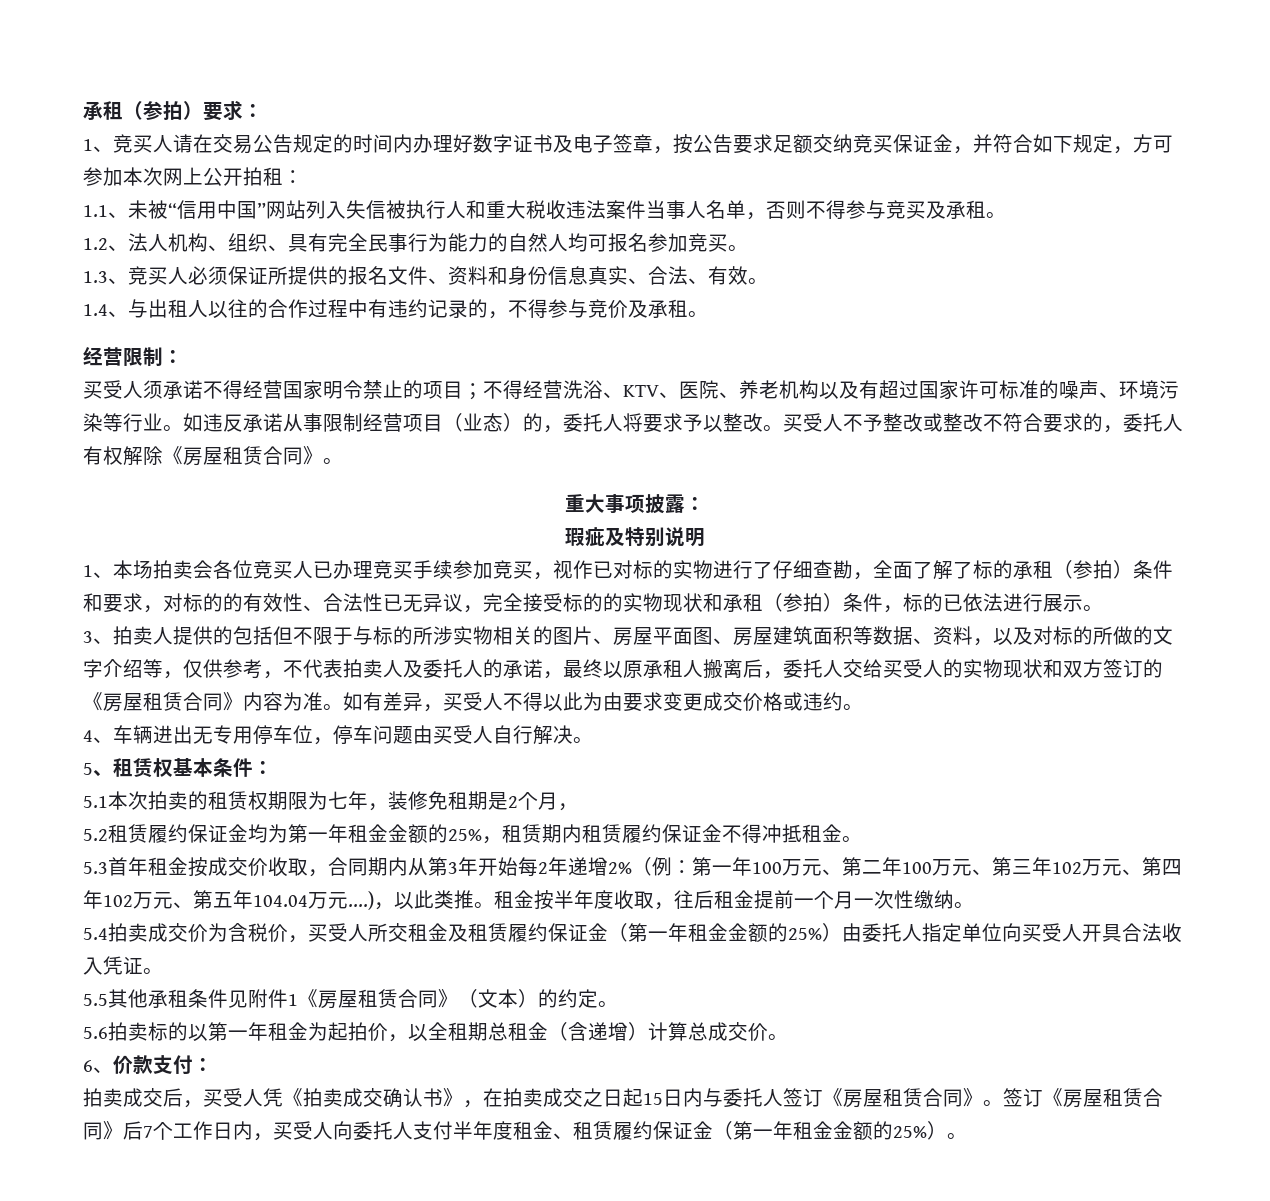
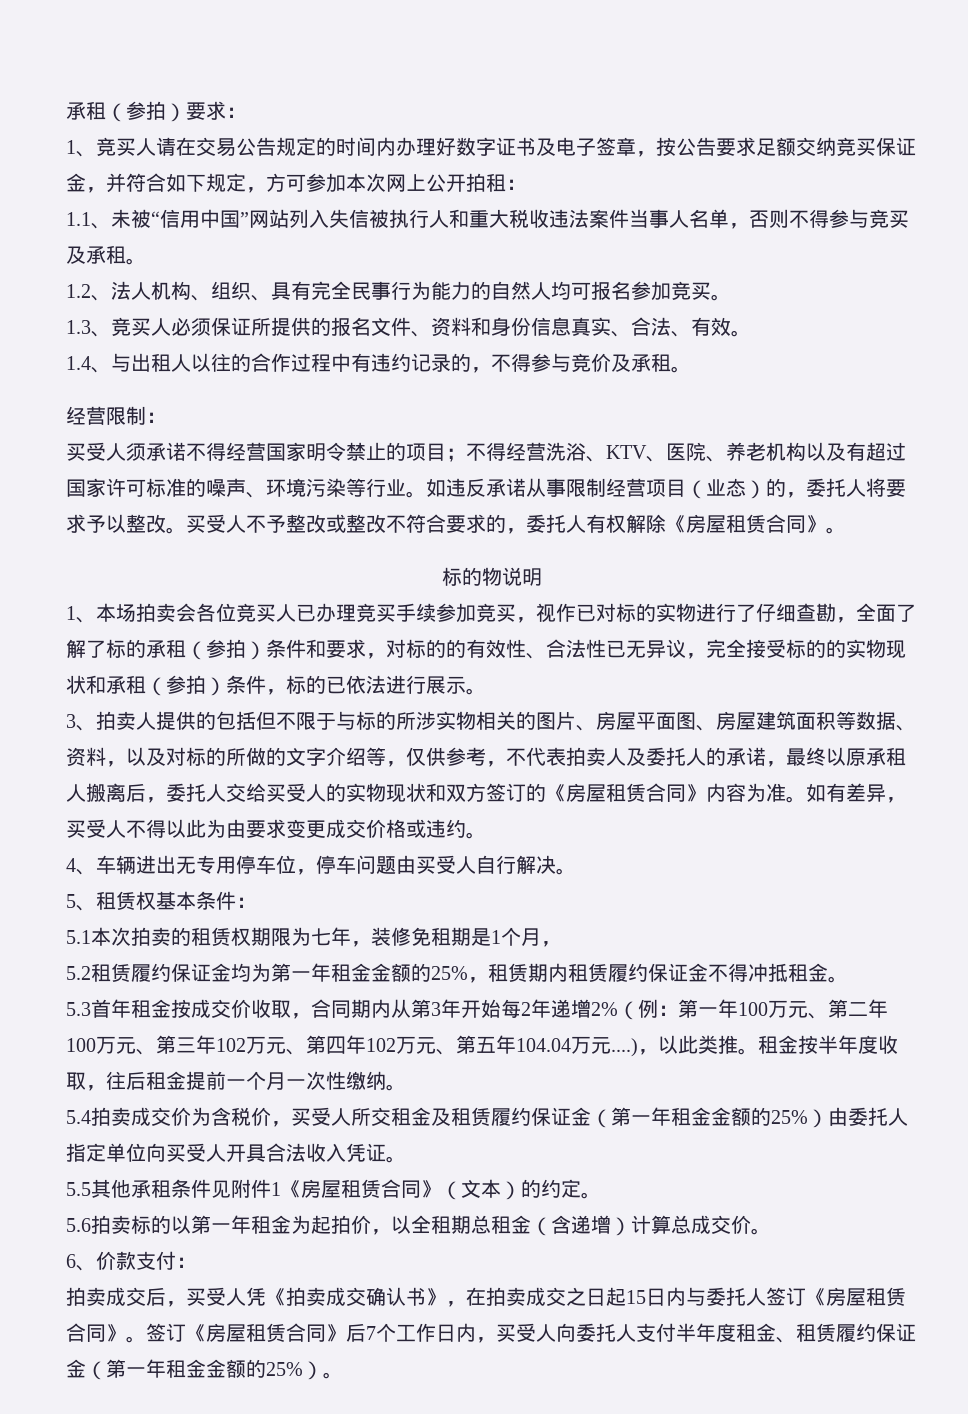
- 重大事项披露：
- 瑕疵及特别说明
+ 标的物说明
- 5.1本次拍卖的租赁权期限为七年，装修免租期是2个月，
+ 5.1本次拍卖的租赁权期限为七年，装修免租期是1个月，

